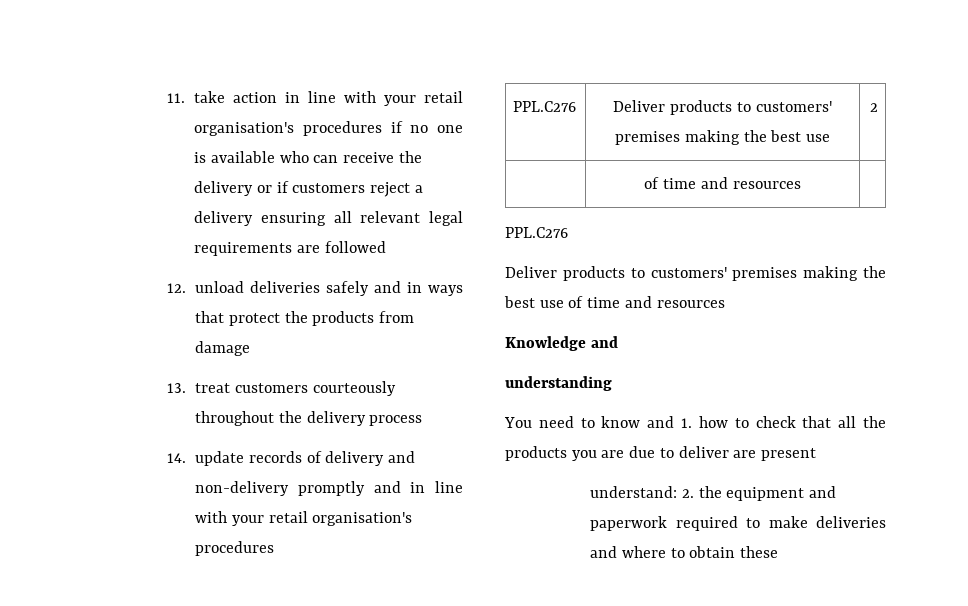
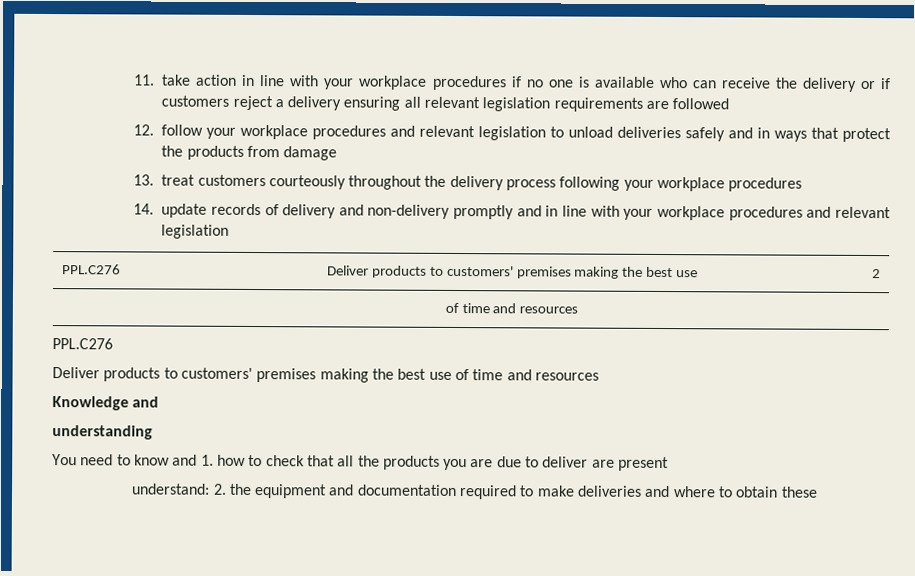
- 11. take action in line with your retail organisation's procedures if no one is available who can receive the delivery or if customers reject a delivery ensuring all relevant legal requirements are followed
+ 11. take action in line with your workplace procedures if no one is available who can receive the delivery or if customers reject a delivery ensuring all relevant legislation requirements are followed
- 12. unload deliveries safely and in ways that protect the products from damage
+ 12. follow your workplace procedures and relevant legislation to unload deliveries safely and in ways that protect the products from damage
- 13. treat customers courteously throughout the delivery process
+ 13. treat customers courteously throughout the delivery process following your workplace procedures
- 14. update records of delivery and non-delivery promptly and in line with your retail organisation's procedures
+ 14. update records of delivery and non-delivery promptly and in line with your workplace procedures and relevant legislation
- understand: 2. the equipment and paperwork required to make deliveries and where to obtain these
+ understand: 2. the equipment and documentation required to make deliveries and where to obtain these

